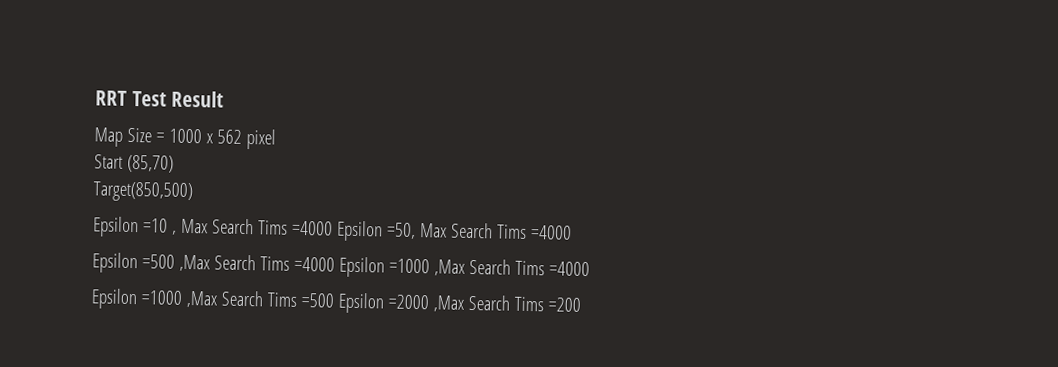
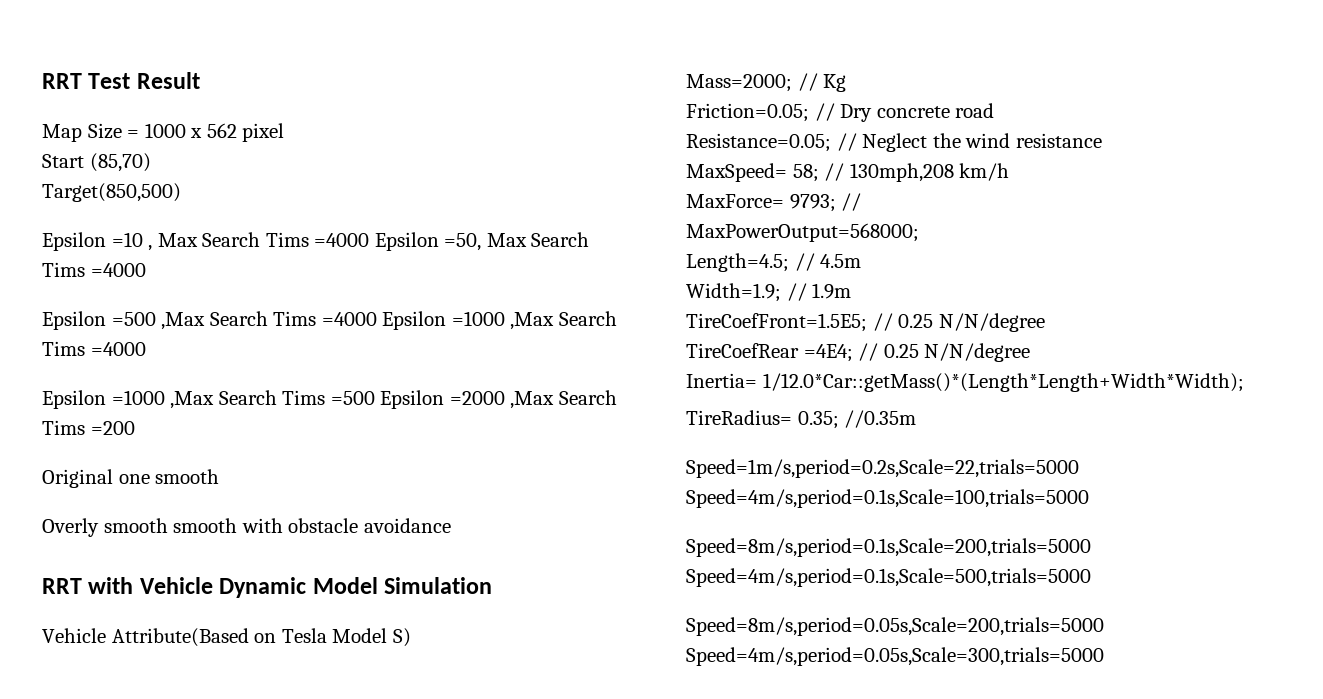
+ Original one smooth
+ Overly smooth smooth with obstacle avoidance
+ RRT with Vehicle Dynamic Model Simulation
+ Vehicle Attribute(Based on Tesla Model S)
+ Mass=2000; // Kg
+ Friction=0.05; // Dry concrete road
+ Resistance=0.05; // Neglect the wind resistance
+ MaxSpeed= 58; // 130mph,208 km/h
+ MaxForce= 9793; //
+ MaxPowerOutput=568000;
+ Length=4.5; // 4.5m
+ Width=1.9; // 1.9m
+ TireCoefFront=1.5E5; // 0.25 N/N/degree
+ TireCoefRear =4E4; // 0.25 N/N/degree
+ Inertia= 1/12.0*Car::getMass()*(Length*Length+Width*Width);
+ TireRadius= 0.35; //0.35m
+ Speed=1m/s,period=0.2s,Scale=22,trials=5000 Speed=4m/s,period=0.1s,Scale=100,trials=5000
+ Speed=8m/s,period=0.1s,Scale=200,trials=5000 Speed=4m/s,period=0.1s,Scale=500,trials=5000
+ Speed=8m/s,period=0.05s,Scale=200,trials=5000 Speed=4m/s,period=0.05s,Scale=300,trials=5000

